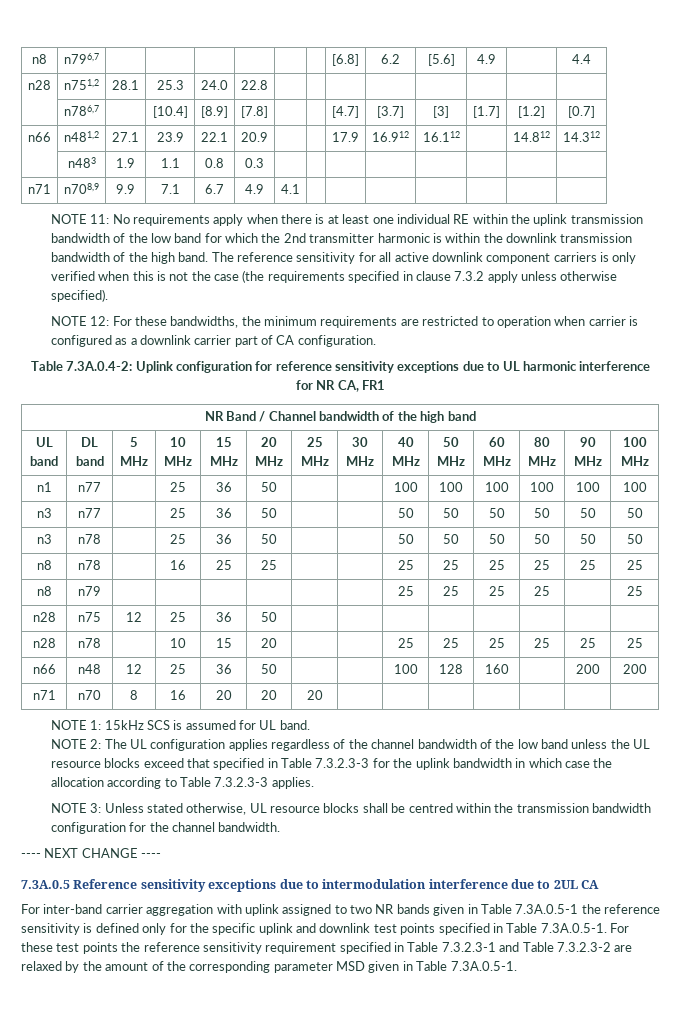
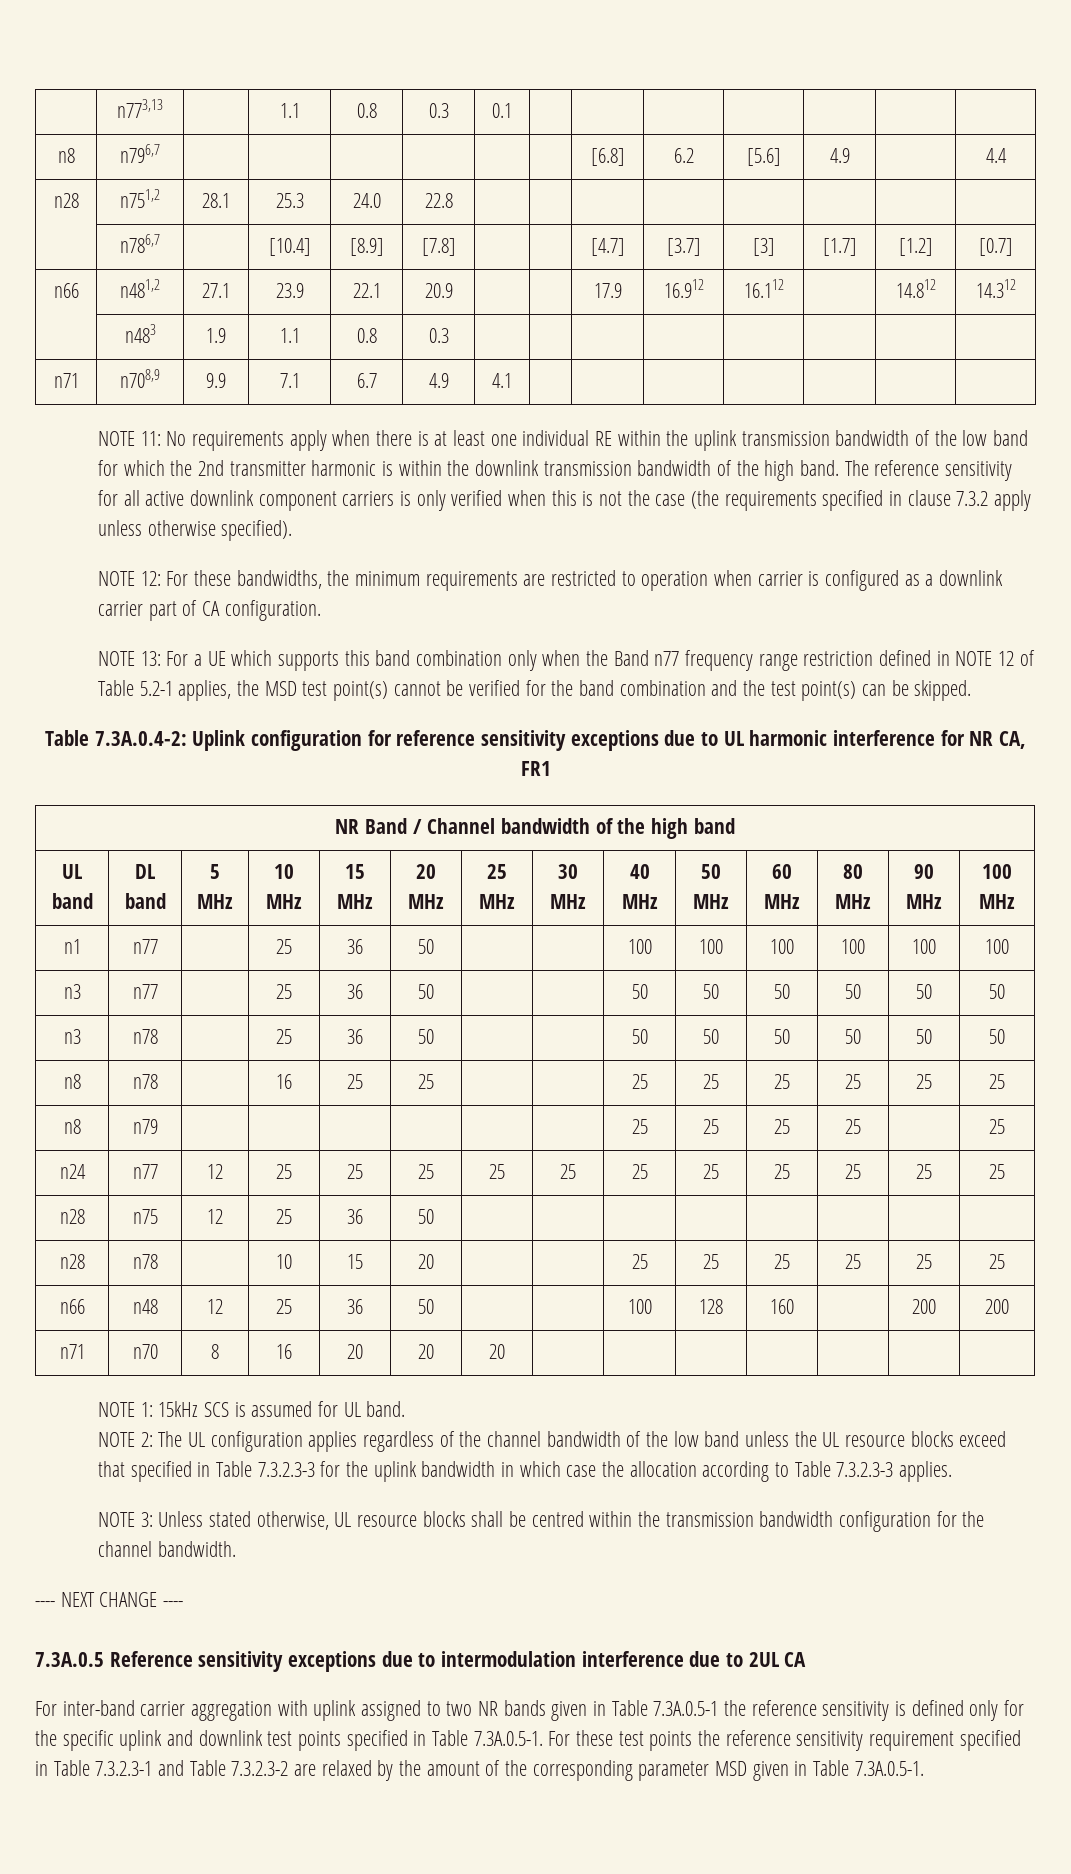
+ | n773,13 | | 1.1 | 0.8 | 0.3 | 0.1 | | | | | | |
+ NOTE 13: For a UE which supports this band combination only when the Band n77 frequency range restriction defined in NOTE 12 of Table 5.2-1 applies, the MSD test point(s) cannot be verified for the band combination and the test point(s) can be skipped.
+ n24 | n77 | 12 | 25 | 25 | 25 | 25 | 25 | 25 | 25 | 25 | 25 | 25 | 25

